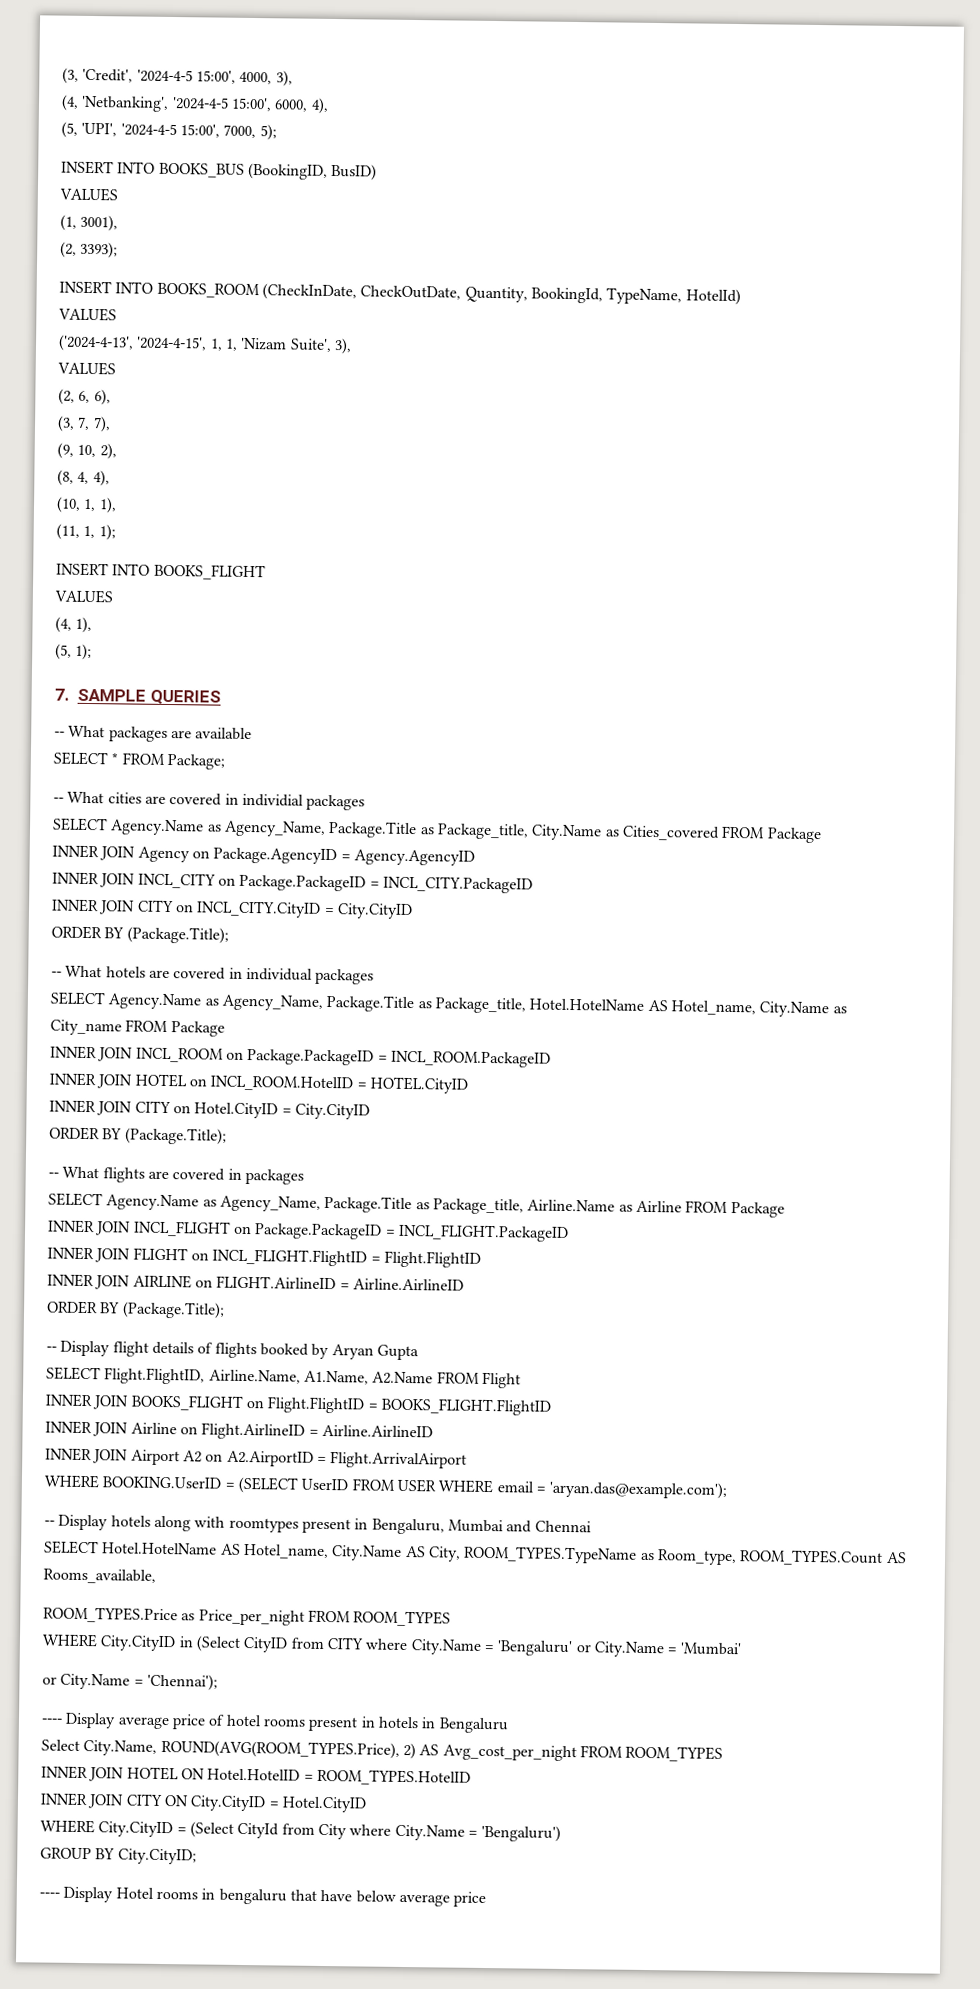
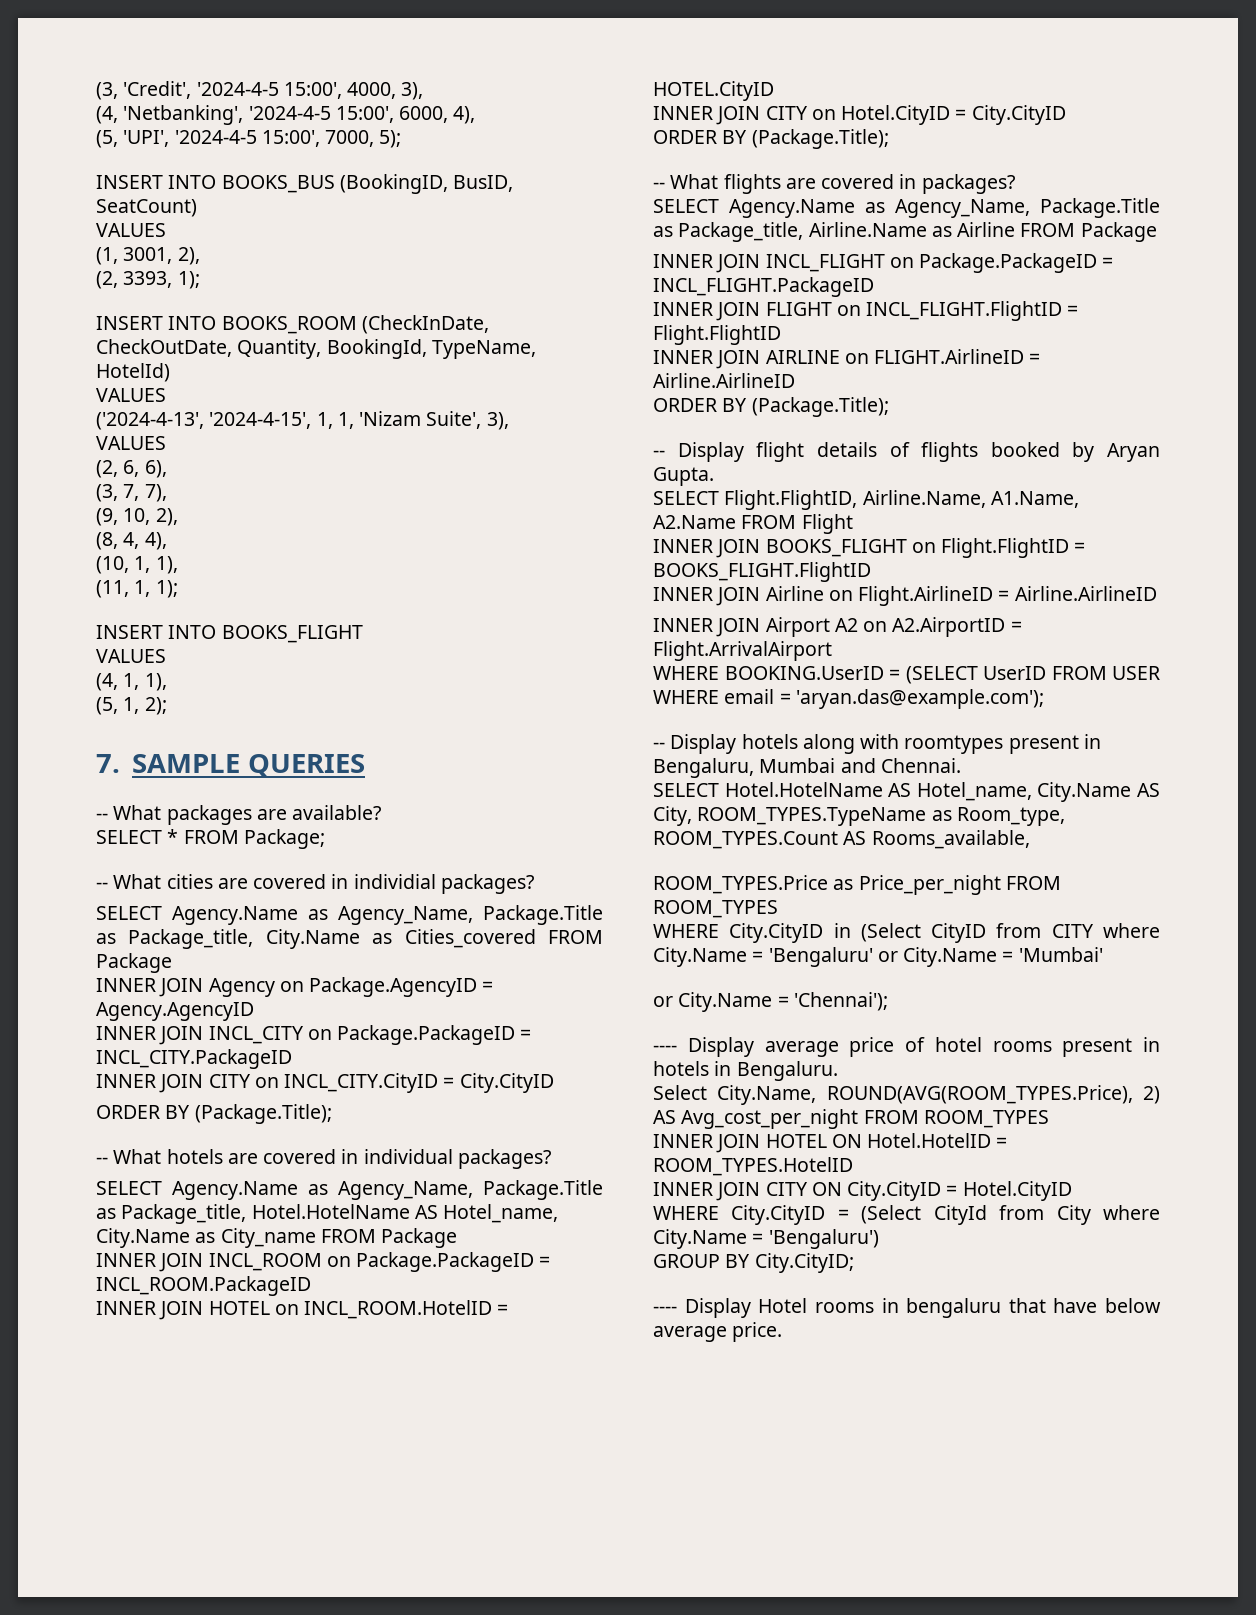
- INSERT INTO BOOKS_BUS (BookingID, BusID)
+ INSERT INTO BOOKS_BUS (BookingID, BusID, SeatCount)
- (1, 3001),
- (2, 3393);
+ (1, 3001, 2),
+ (2, 3393, 1);
- (4, 1),
+ (4, 1, 1),
- (5, 1);
+ (5, 1, 2);
- -- What packages are available
+ -- What packages are available?
- -- What cities are covered in individial packages
+ -- What cities are covered in individial packages?
- -- What hotels are covered in individual packages
+ -- What hotels are covered in individual packages?
- -- What flights are covered in packages
+ -- What flights are covered in packages?
- -- Display flight details of flights booked by Aryan Gupta
+ -- Display flight details of flights booked by Aryan Gupta.
- -- Display hotels along with roomtypes present in Bengaluru, Mumbai and Chennai
+ -- Display hotels along with roomtypes present in Bengaluru, Mumbai and Chennai.
- ---- Display average price of hotel rooms present in hotels in Bengaluru
+ ---- Display average price of hotel rooms present in hotels in Bengaluru.
- ---- Display Hotel rooms in bengaluru that have below average price
+ ---- Display Hotel rooms in bengaluru that have below average price.

